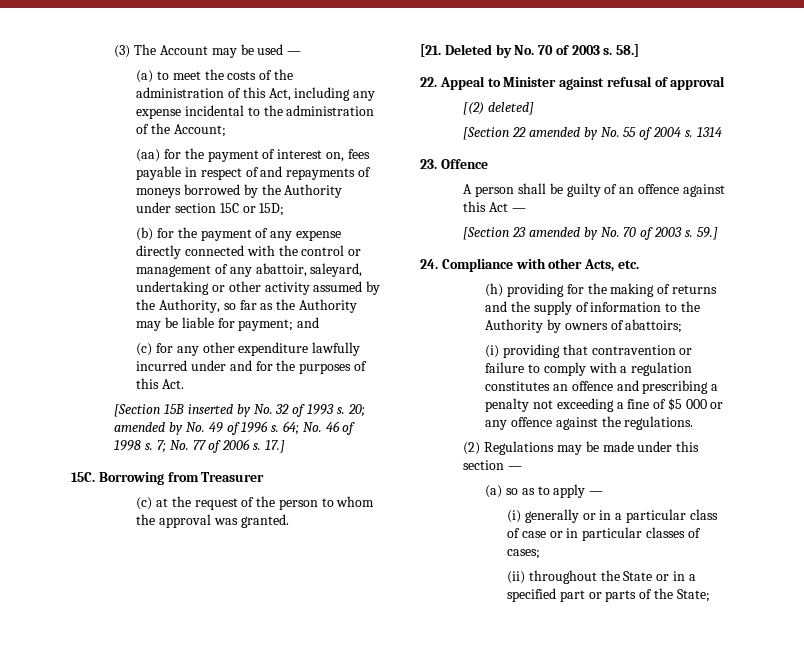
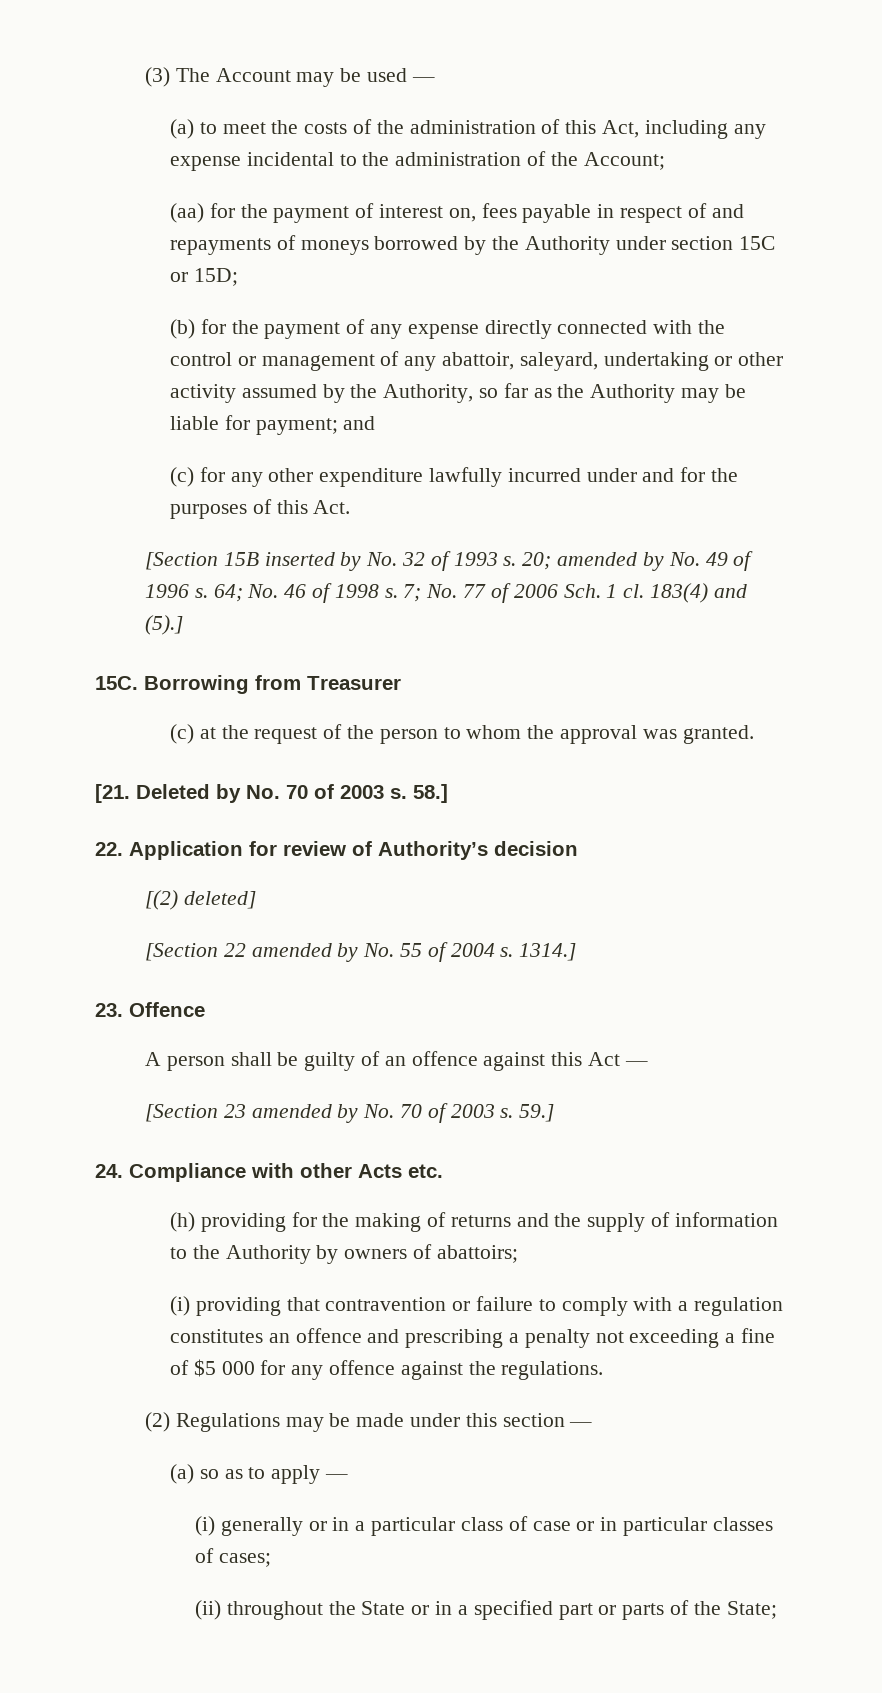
- 7; No. 77 of 2006 s. 17.]
+ 7; No. 77 of 2006 Sch. 1 cl. 183(4) and (5).]
- 22. Appeal to Minister against refusal of approval
+ 22. Application for review of Authority’s decision
- 1314
+ 1314.]
- 24. Compliance with other Acts, etc.
+ 24. Compliance with other Acts etc.
- (i) providing that contravention or failure to comply with a regulation constitutes an offence and prescribing a penalty not exceeding a fine of $5 000 or any offence against the regulations.
+ (i) providing that contravention or failure to comply with a regulation constitutes an offence and prescribing a penalty not exceeding a fine of $5 000 for any offence against the regulations.

